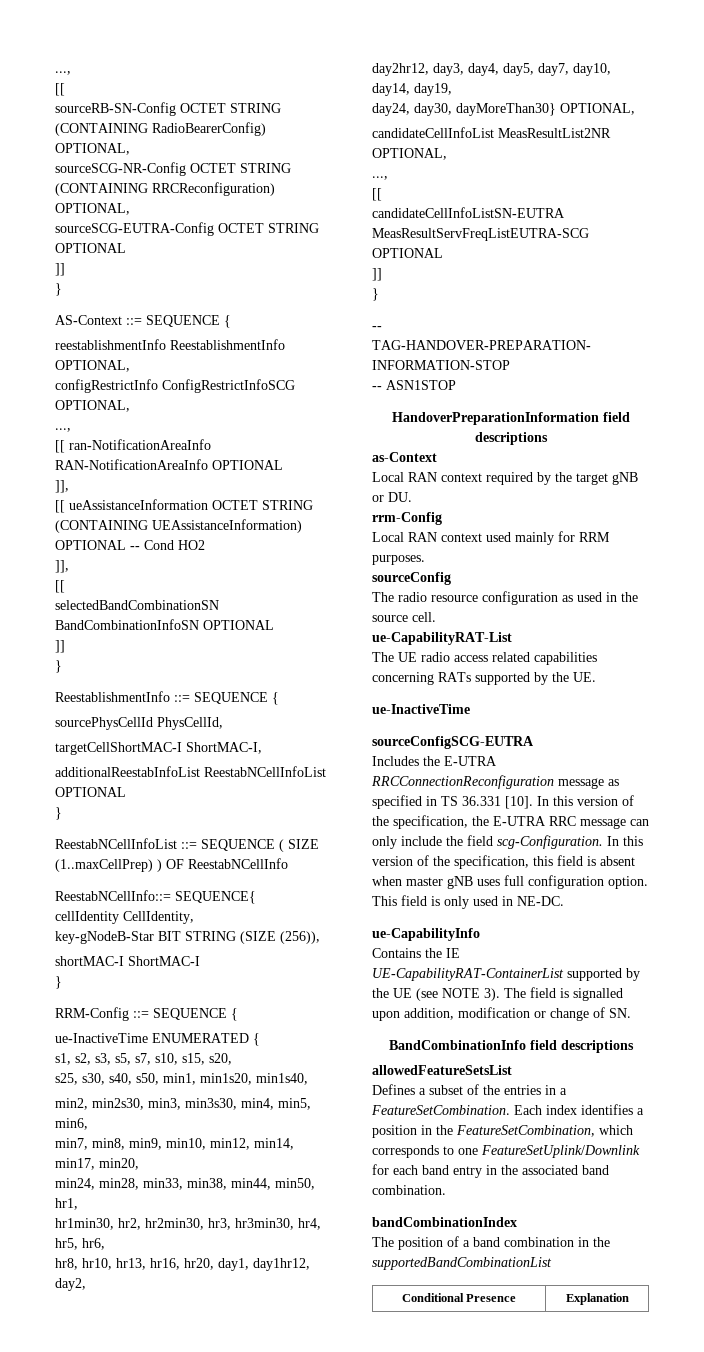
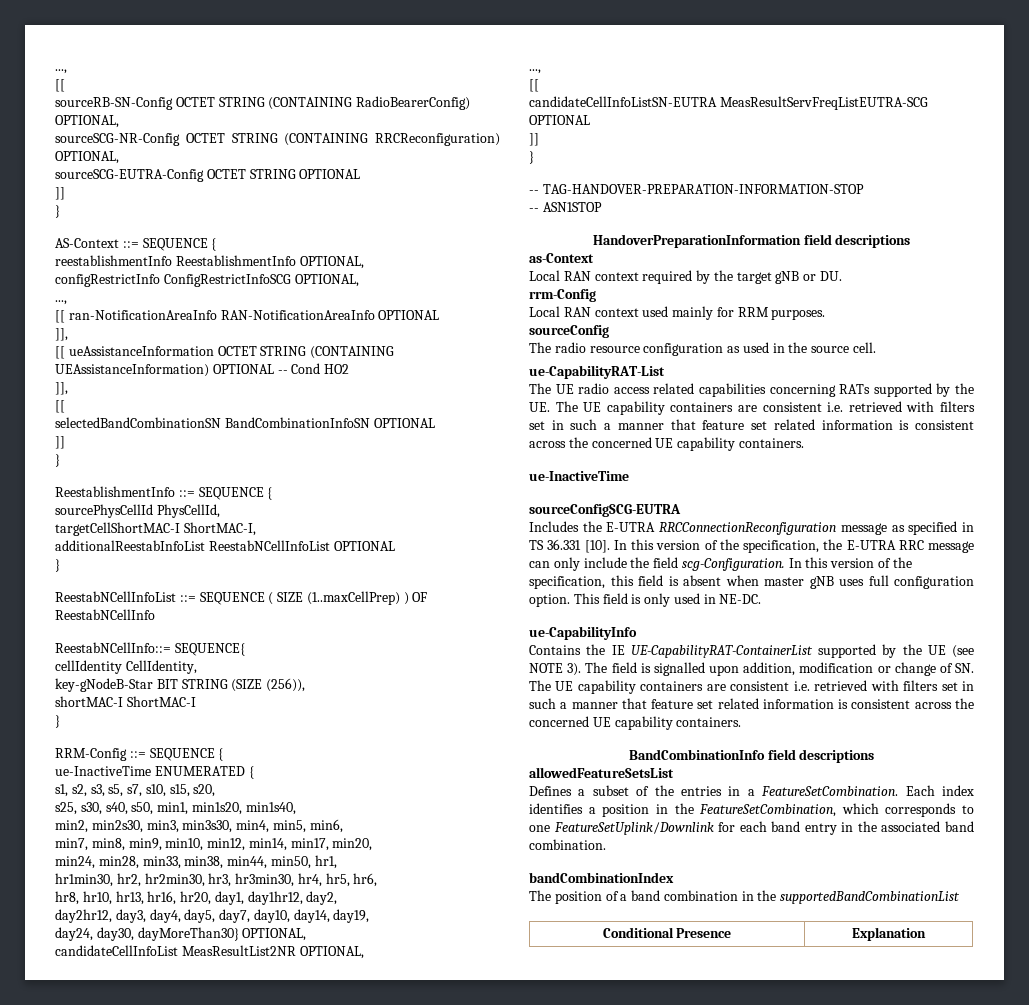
- The UE radio access related capabilities concerning RATs supported by the UE.
+ The UE radio access related capabilities concerning RATs supported by the UE. The UE capability containers are consistent i.e. retrieved with filters set in such a manner that feature set related information is consistent across the concerned UE capability containers.
- The field is signalled upon addition, modification or change of SN.
+ The field is signalled upon addition, modification or change of SN. The UE capability containers are consistent i.e. retrieved with filters set in such a manner that feature set related information is consistent across the concerned UE capability containers.

